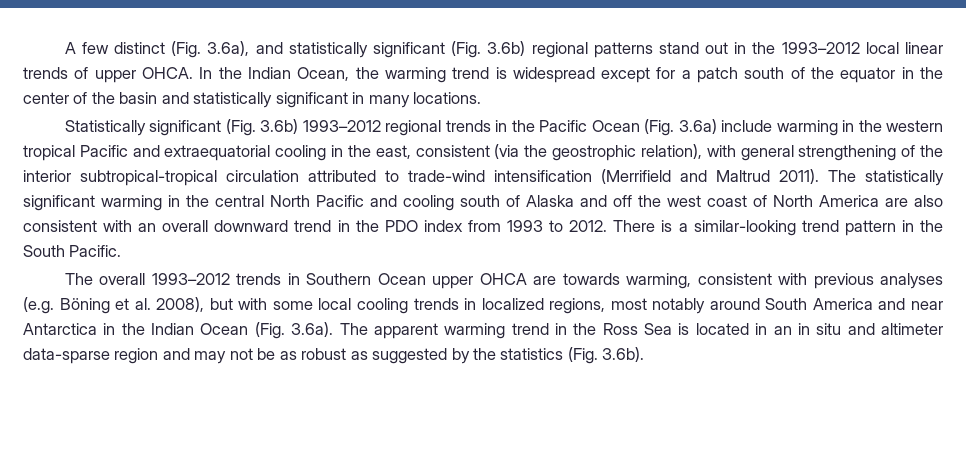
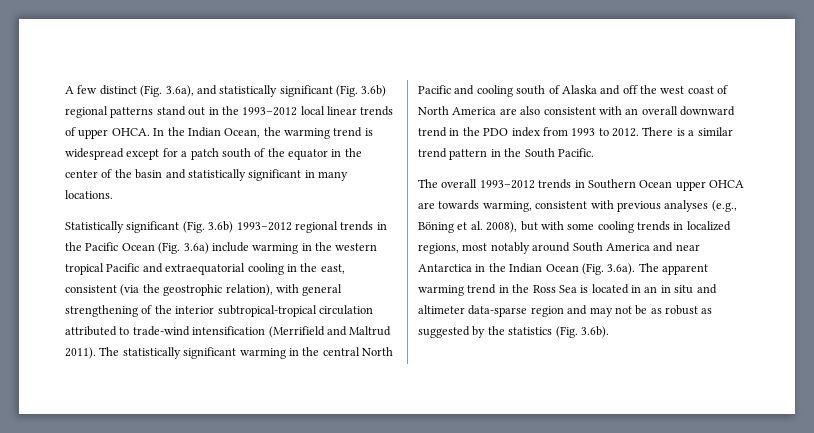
- There is a similar-looking trend pattern in the South Pacific.
+ There is a similar trend pattern in the South Pacific.
- The overall 1993–2012 trends in Southern Ocean upper OHCA are towards warming, consistent with previous analyses (e.g. Böning et al. 2008), but with some local cooling trends in localized regions, most notably around South America and near Antarctica in the Indian Ocean (Fig. 3.6a). The apparent warming trend in the Ross Sea is located in an in situ and altimeter data-sparse region and may not be as robust as suggested by the statistics (Fig. 3.6b).
+ The overall 1993–2012 trends in Southern Ocean upper OHCA are towards warming, consistent with previous analyses (e.g., Böning et al. 2008), but with some cooling trends in localized regions, most notably around South America and near Antarctica in the Indian Ocean (Fig. 3.6a). The apparent warming trend in the Ross Sea is located in an in situ and altimeter data-sparse region and may not be as robust as suggested by the statistics (Fig. 3.6b).

